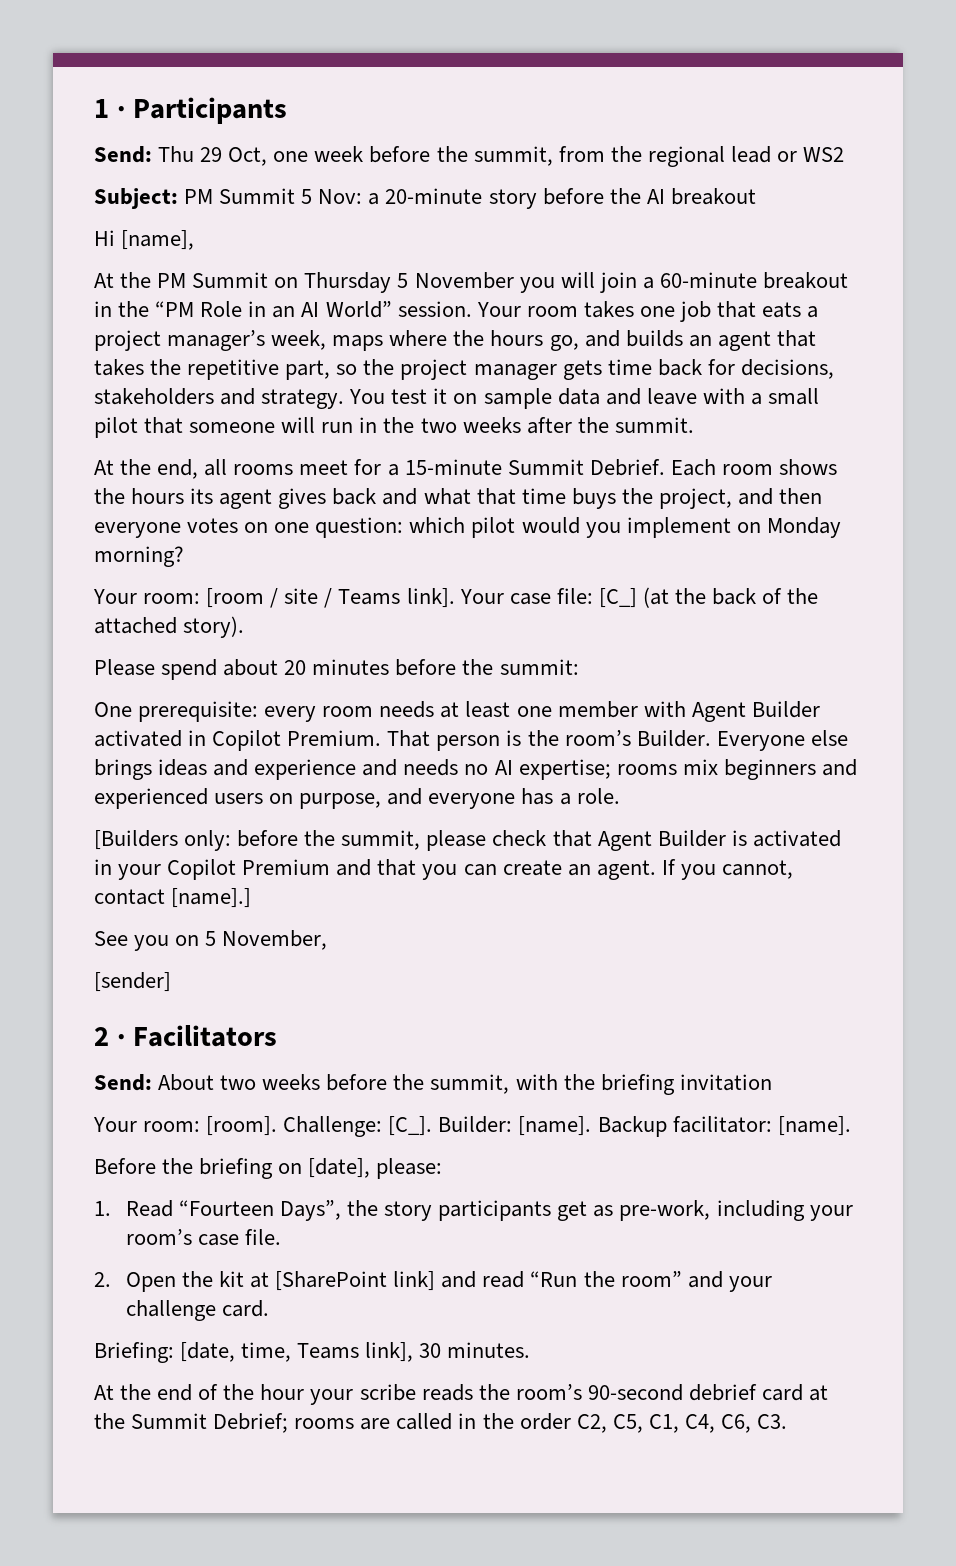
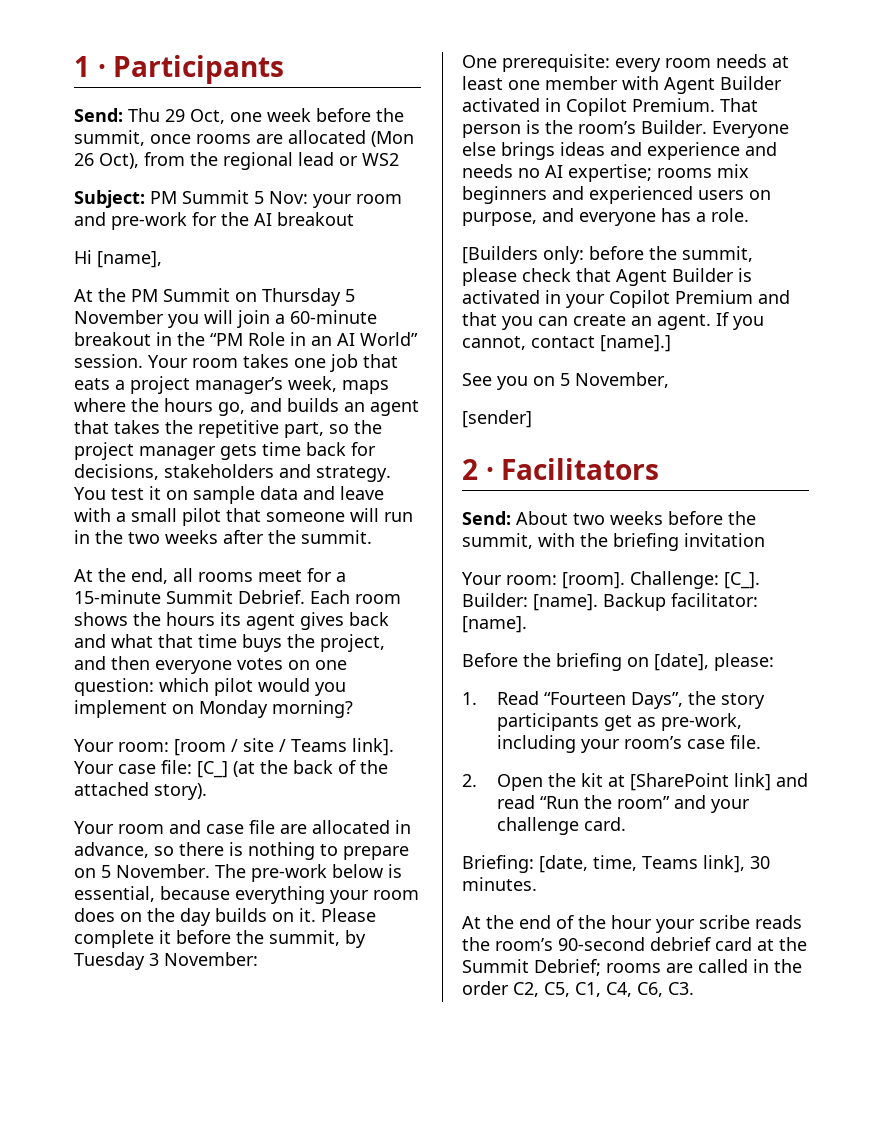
- Send: Thu 29 Oct, one week before the summit, from the regional lead or WS2
+ Send: Thu 29 Oct, one week before the summit, once rooms are allocated (Mon 26 Oct), from the regional lead or WS2
- Subject: PM Summit 5 Nov: a 20-minute story before the AI breakout
+ Subject: PM Summit 5 Nov: your room and pre-work for the AI breakout
- Please spend about 20 minutes before the summit:
+ Your room and case file are allocated in advance, so there is nothing to prepare on 5 November. The pre-work below is essential, because everything your room does on the day builds on it. Please complete it before the summit, by Tuesday 3 November:

